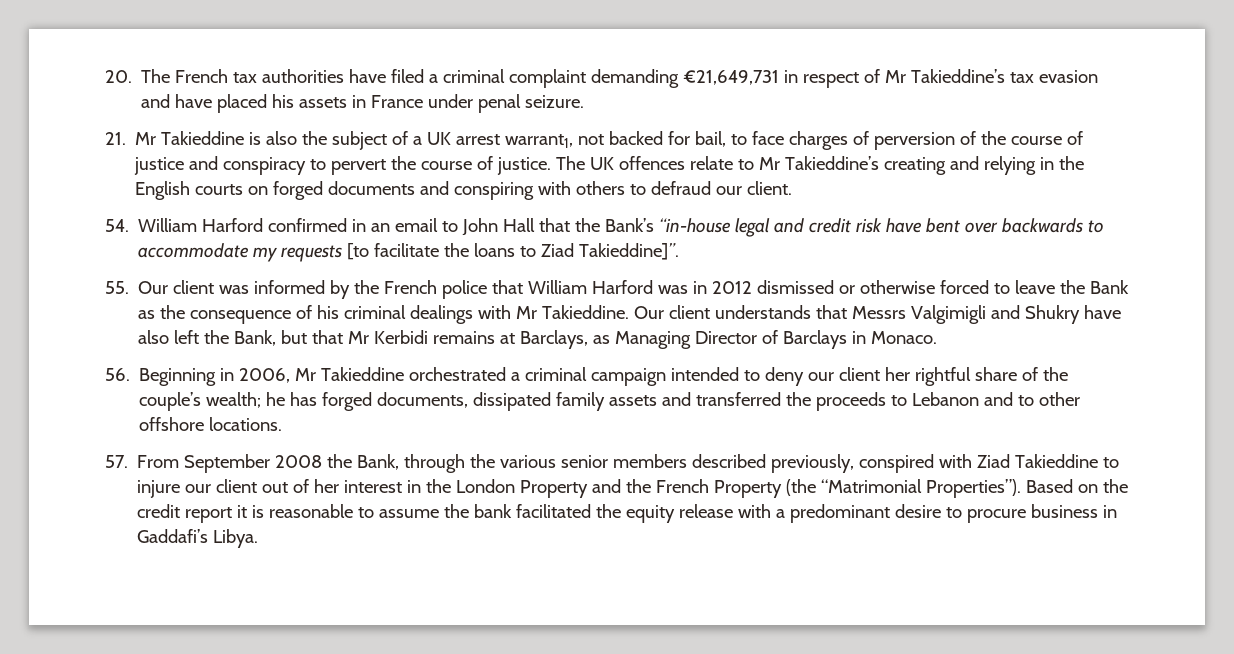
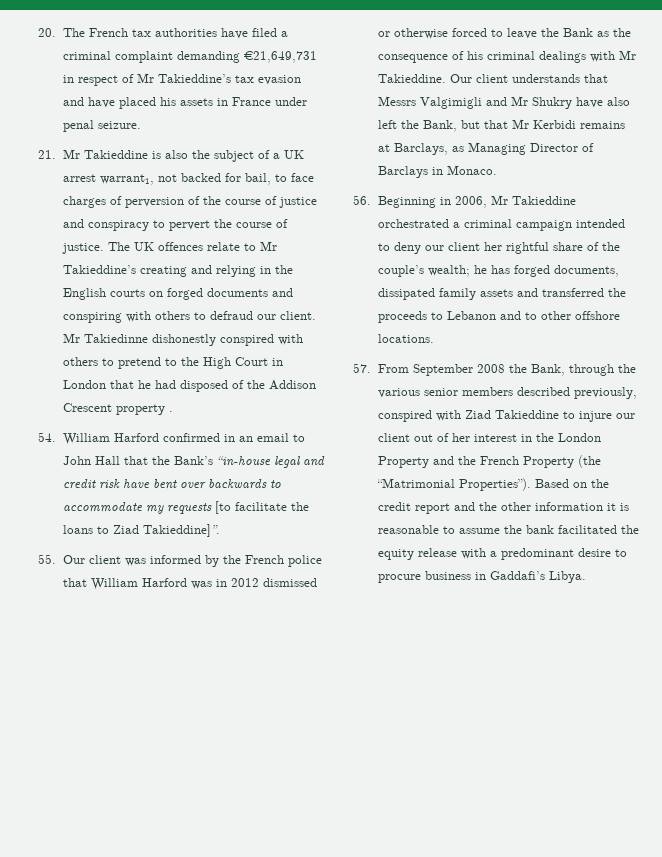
+ Mr Takiedinne dishonestly conspired with others to pretend to the High Court in London that he had disposed of the Addison Crescent property .
- Our client understands that Messrs Valgimigli and Shukry have also left the Bank, but that Mr Kerbidi remains at Barclays, as Managing Director of Barclays in Monaco.
+ Our client understands that Messrs Valgimigli and Mr Shukry have also left the Bank, but that Mr Kerbidi remains at Barclays, as Managing Director of Barclays in Monaco.
- Based on the credit report it is reasonable to assume the bank facilitated the equity release with a predominant desire to procure business in Gaddafi’s Libya.
+ Based on the credit report and the other information it is reasonable to assume the bank facilitated the equity release with a predominant desire to procure business in Gaddafi’s Libya.

